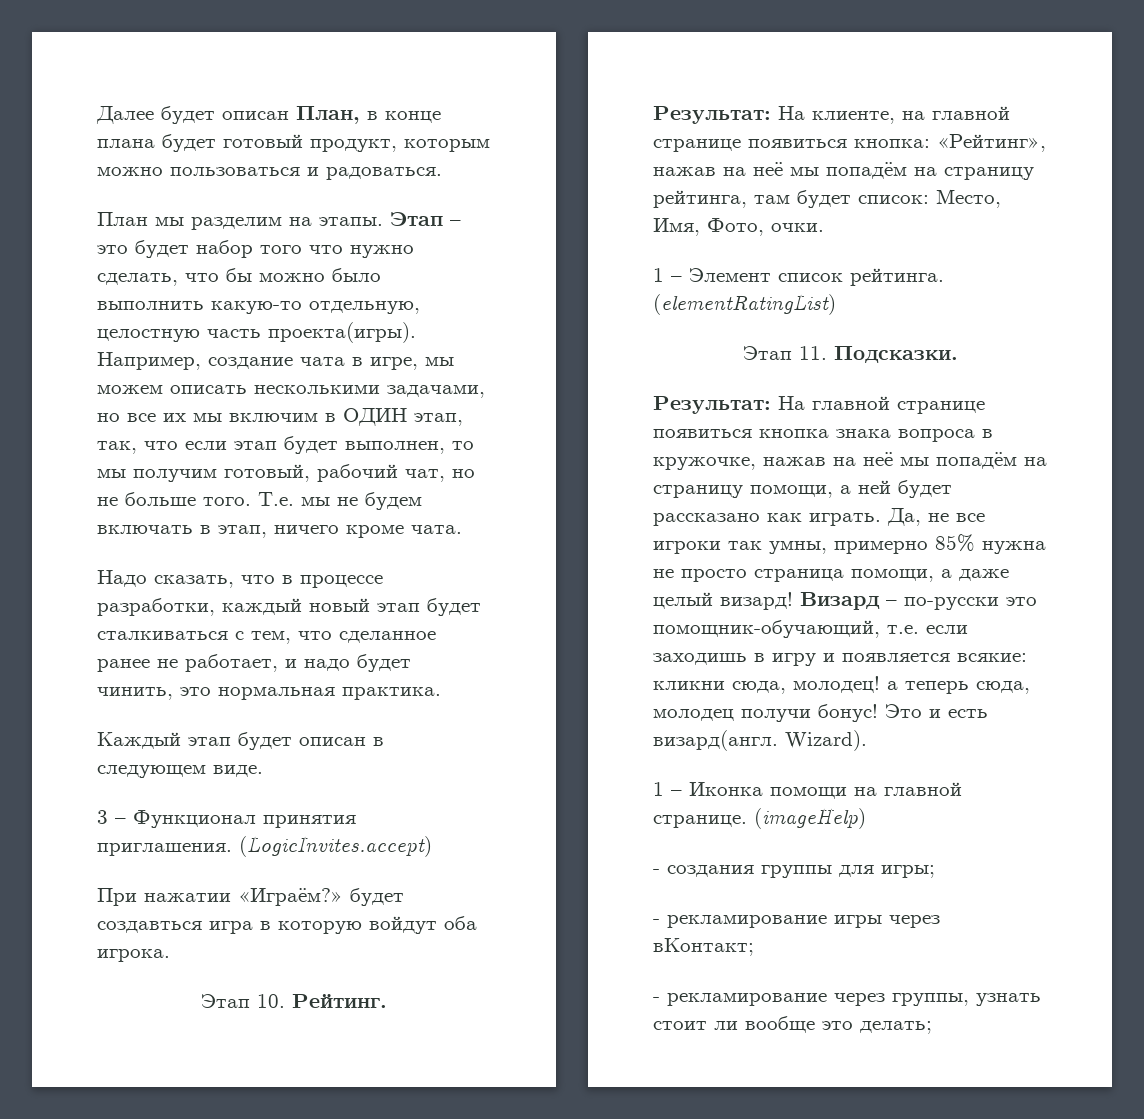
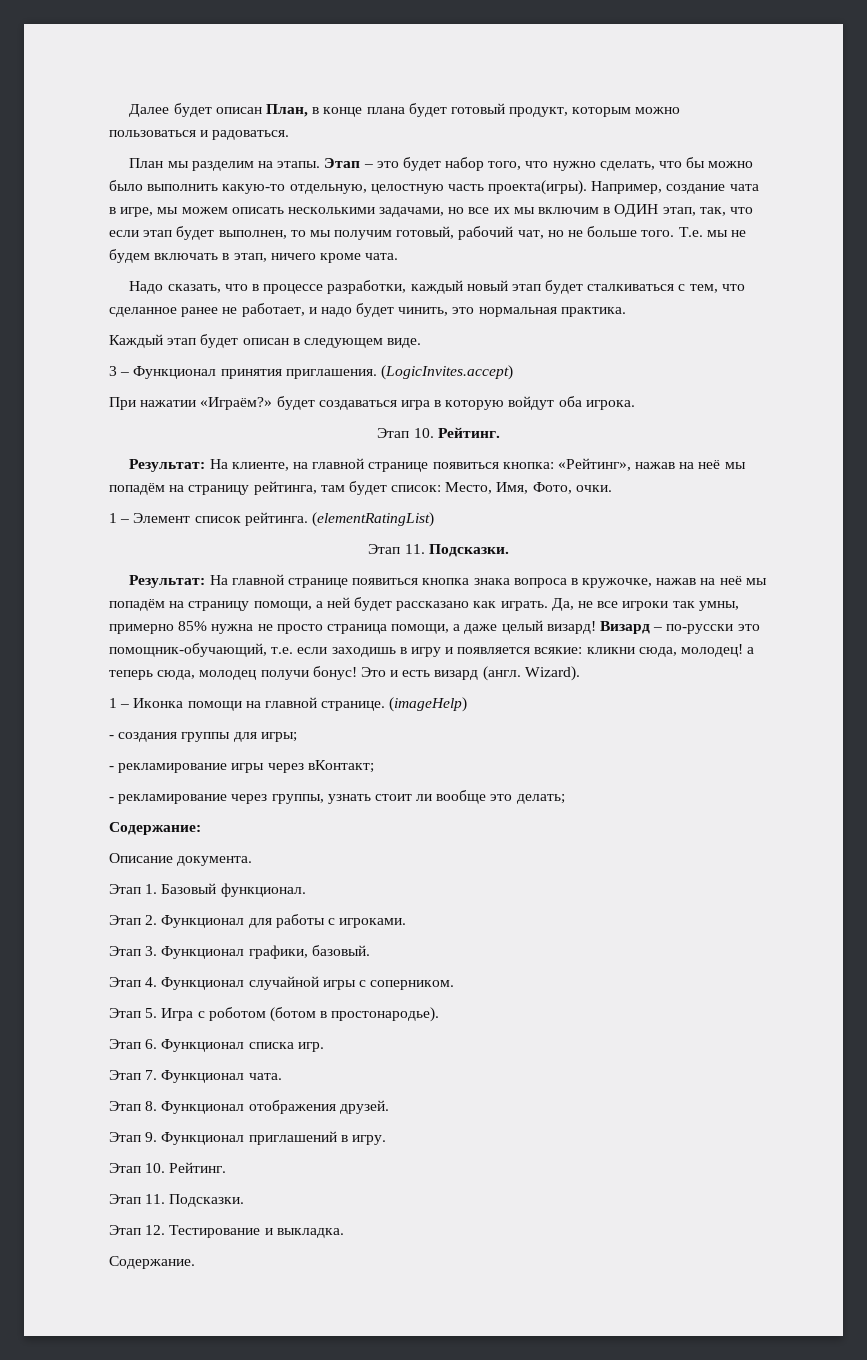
- Этап – это будет набор того что нужно сделать, что бы можно было выполнить какую-то отдельную, целостную часть проекта(игры).
+ Этап – это будет набор того, что нужно сделать, что бы можно было выполнить какую-то отдельную, целостную часть проекта(игры).
- При нажатии «Играём?» будет создавться игра в которую войдут оба игрока.
+ При нажатии «Играём?» будет создаваться игра в которую войдут оба игрока.
- Это и есть визард(англ.
+ Это и есть визард (англ.
+ Содержание:
+ Описание документа.
+ Этап 1. Базовый функционал.
+ Этап 2. Функционал для работы с игроками.
+ Этап 3. Функционал графики, базовый.
+ Этап 4. Функционал случайной игры с соперником.
+ Этап 5. Игра с роботом (ботом в простонародье).
+ Этап 6. Функционал списка игр.
+ Этап 7. Функционал чата.
+ Этап 8. Функционал отображения друзей.
+ Этап 9. Функционал приглашений в игру.
+ Этап 10. Рейтинг.
+ Этап 11. Подсказки.
+ Этап 12. Тестирование и выкладка.
+ Содержание.

